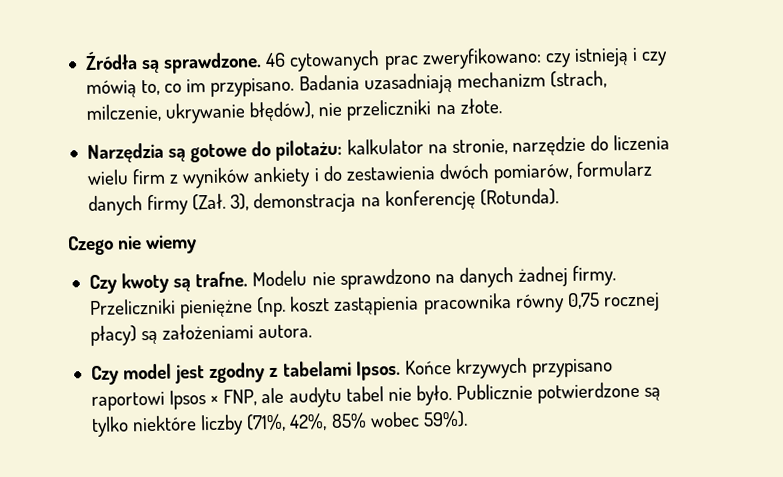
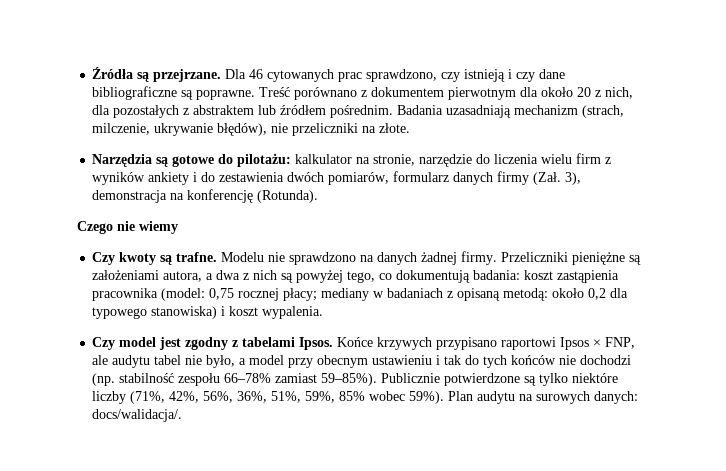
- Źródła są sprawdzone. 46 cytowanych prac zweryfikowano: czy istnieją i czy mówią to, co im przypisano.
+ Źródła są przejrzane. Dla 46 cytowanych prac sprawdzono, czy istnieją i czy dane bibliograficzne są poprawne. Treść porównano z dokumentem pierwotnym dla około 20 z nich, dla pozostałych z abstraktem lub źródłem pośrednim.
- Przeliczniki pieniężne (np. koszt zastąpienia pracownika równy 0,75 rocznej płacy) są założeniami autora.
+ Przeliczniki pieniężne są założeniami autora, a dwa z nich są powyżej tego, co dokumentują badania: koszt zastąpienia pracownika (model: 0,75 rocznej płacy; mediany w badaniach z opisaną metodą: około 0,2 dla typowego stanowiska) i koszt wypalenia.
- Końce krzywych przypisano raportowi Ipsos × FNP, ale audytu tabel nie było.
+ Końce krzywych przypisano raportowi Ipsos × FNP, ale audytu tabel nie było, a model przy obecnym ustawieniu i tak do tych końców nie dochodzi (np. stabilność zespołu 66–78% zamiast 59–85%).
- Publicznie potwierdzone są tylko niektóre liczby (71%, 42%, 85% wobec 59%).
+ Publicznie potwierdzone są tylko niektóre liczby (71%, 42%, 56%, 36%, 51%, 59%, 85% wobec 59%). Plan audytu na surowych danych: docs/walidacja/.

